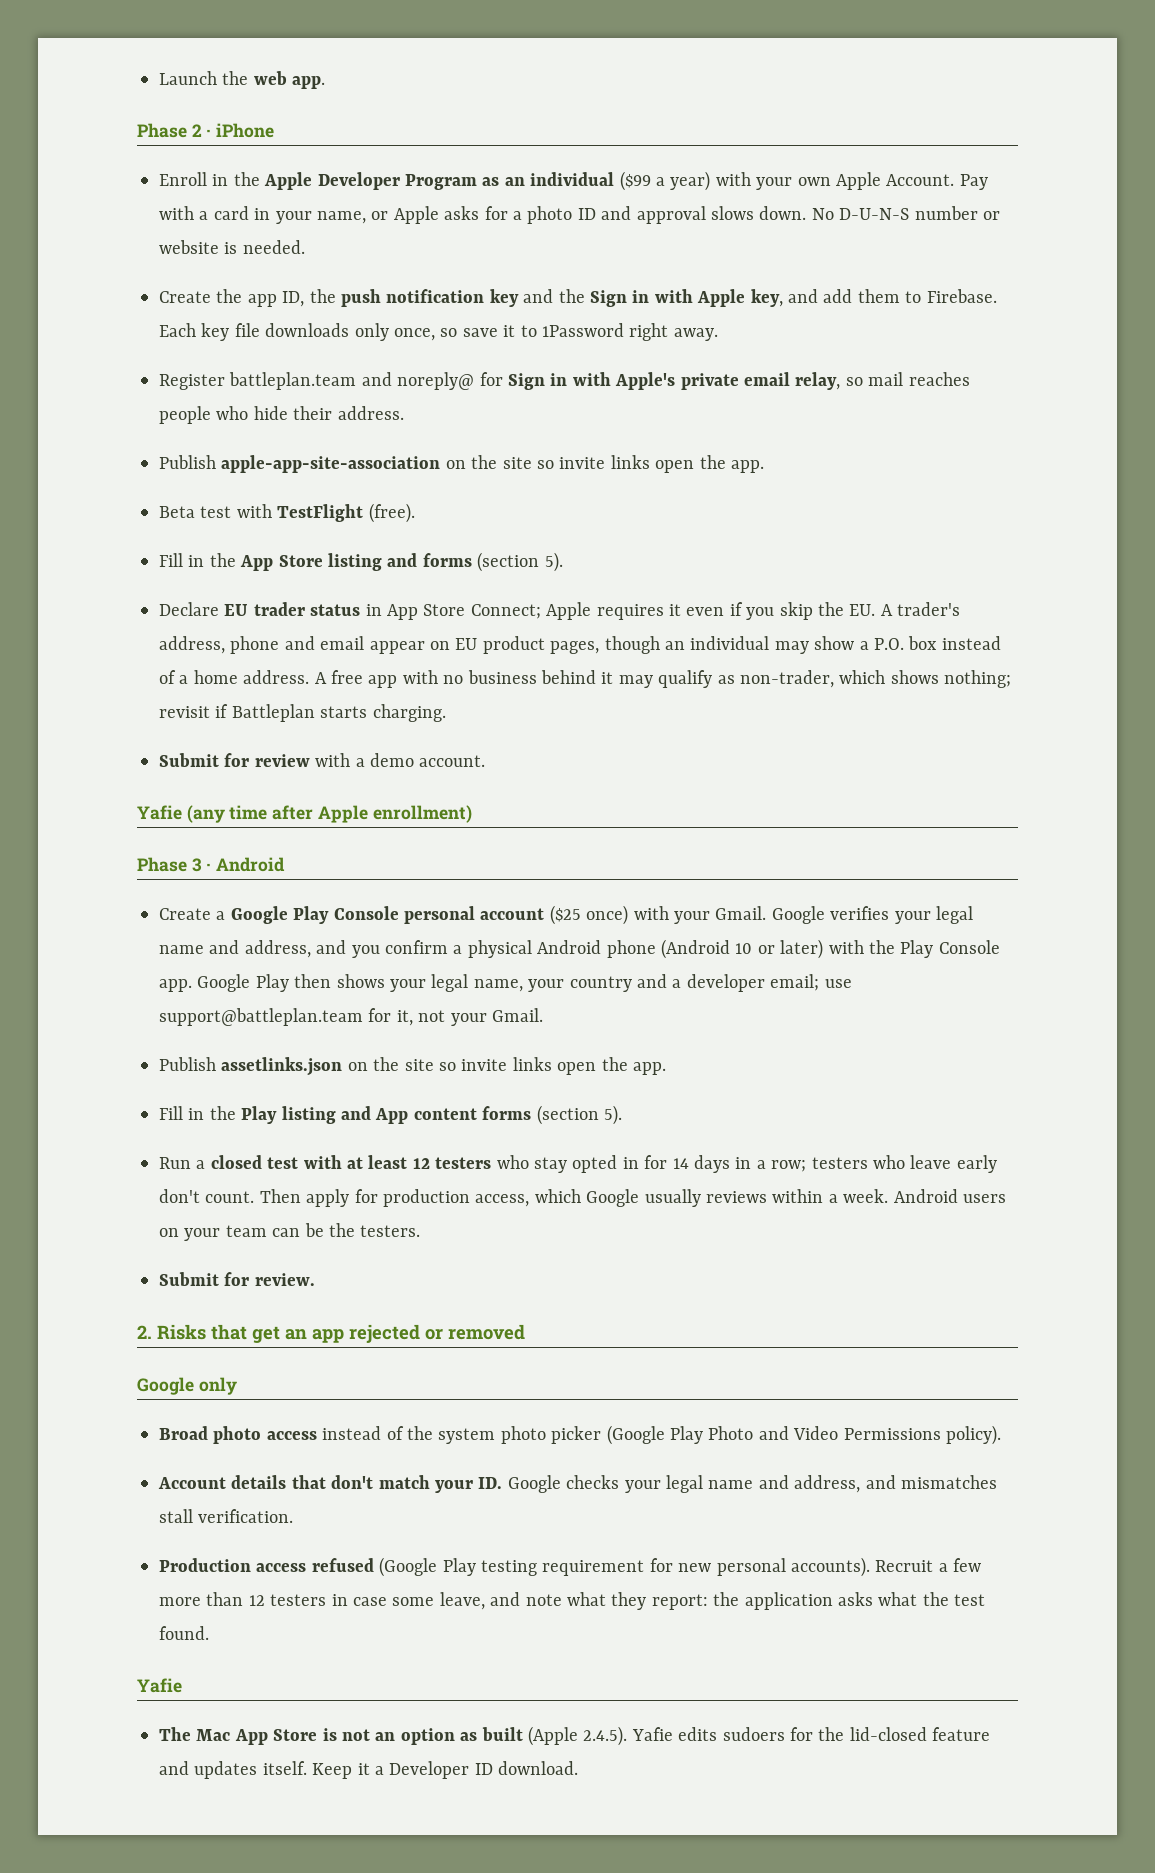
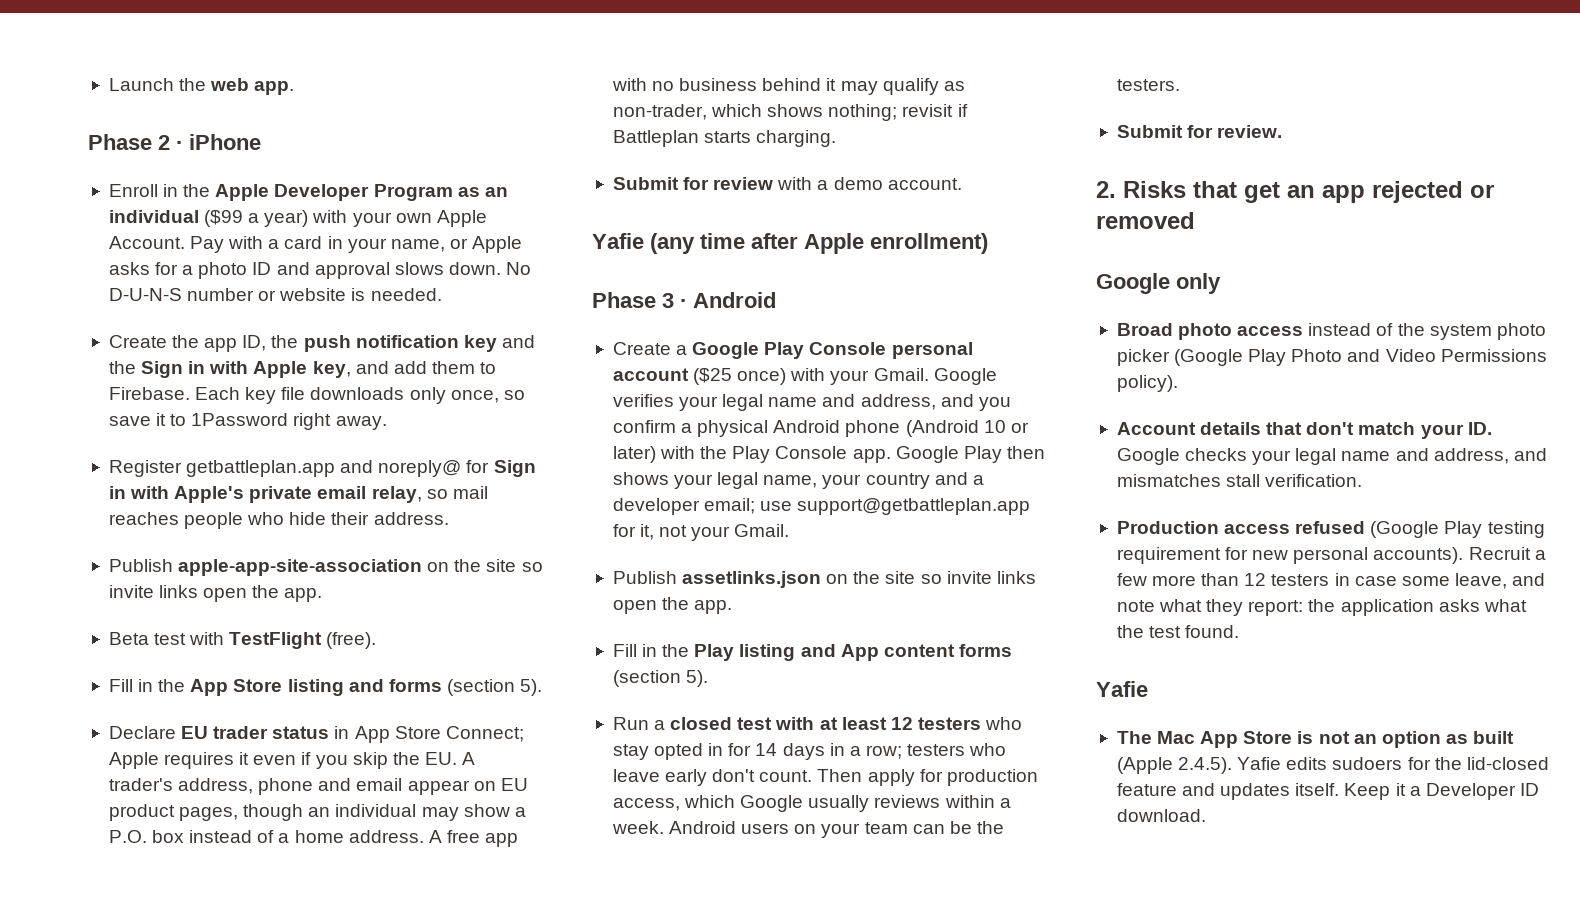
- Register battleplan.team and noreply@ for Sign in with Apple's private email relay, so mail reaches people who hide their address.
+ Register getbattleplan.app and noreply@ for Sign in with Apple's private email relay, so mail reaches people who hide their address.
- Google Play then shows your legal name, your country and a developer email; use support@battleplan.team for it, not your Gmail.
+ Google Play then shows your legal name, your country and a developer email; use support@getbattleplan.app for it, not your Gmail.

